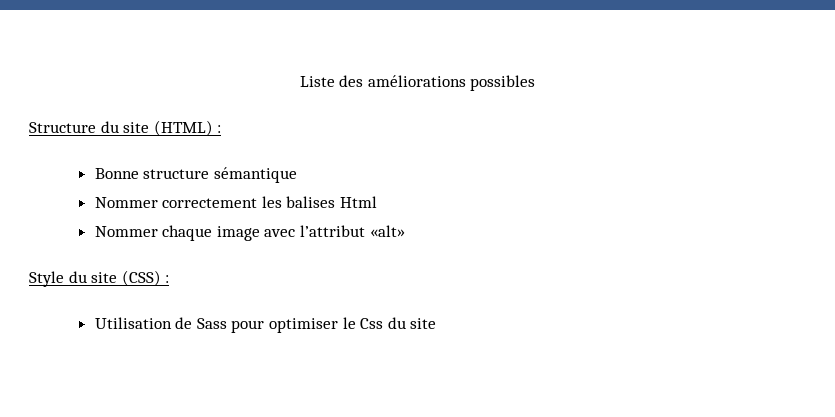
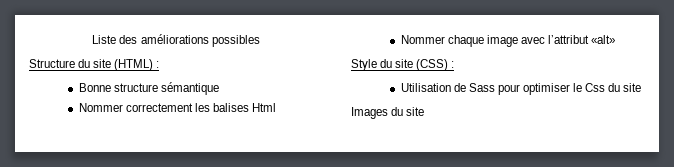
+ Images du site

